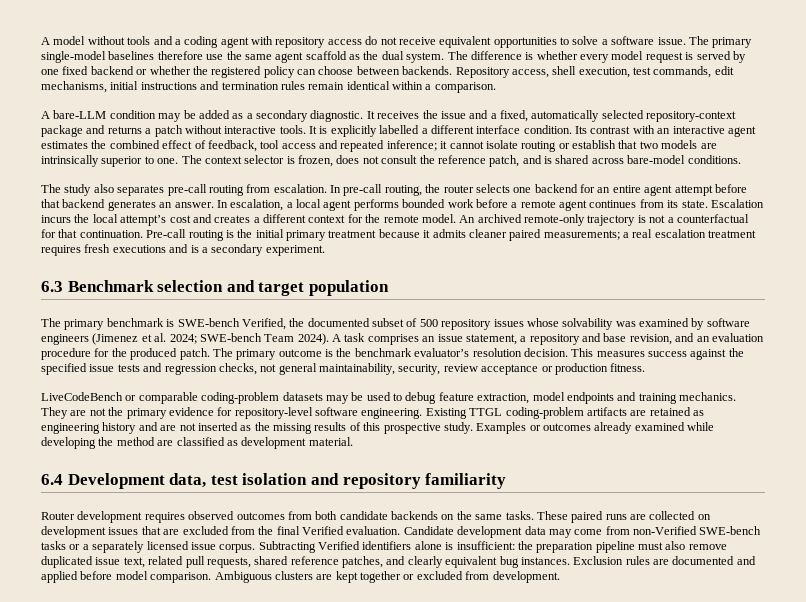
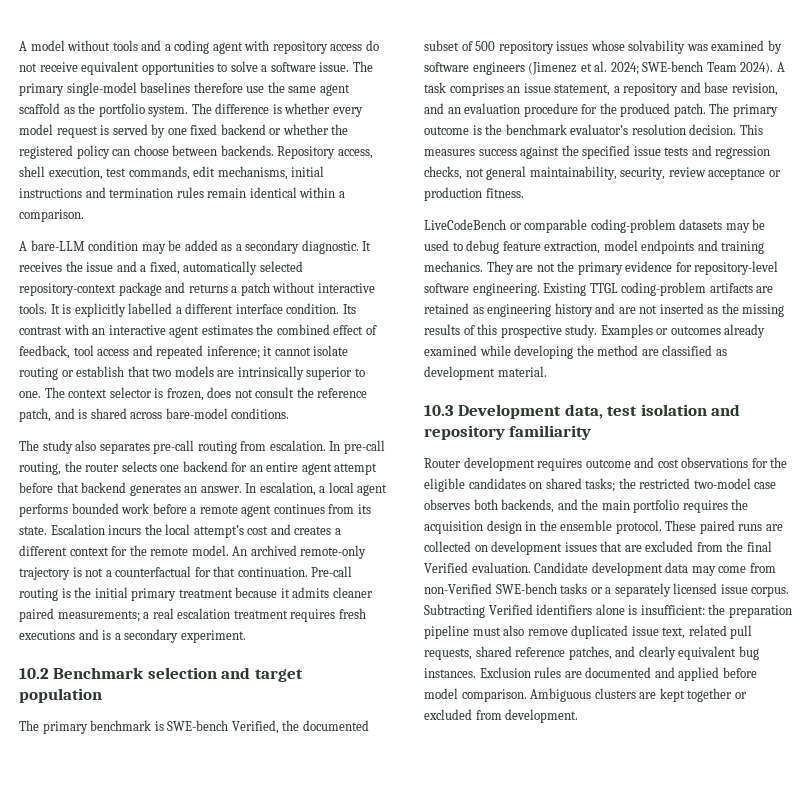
- The primary single-model baselines therefore use the same agent scaffold as the dual system.
+ The primary single-model baselines therefore use the same agent scaffold as the portfolio system.
- 6.3 Benchmark selection and target population
+ 10.2 Benchmark selection and target population
- 6.4 Development data, test isolation and repository familiarity
+ 10.3 Development data, test isolation and repository familiarity
- Router development requires observed outcomes from both candidate backends on the same tasks.
+ Router development requires outcome and cost observations for the eligible candidates on shared tasks; the restricted two-model case observes both backends, and the main portfolio requires the acquisition design in the ensemble protocol.

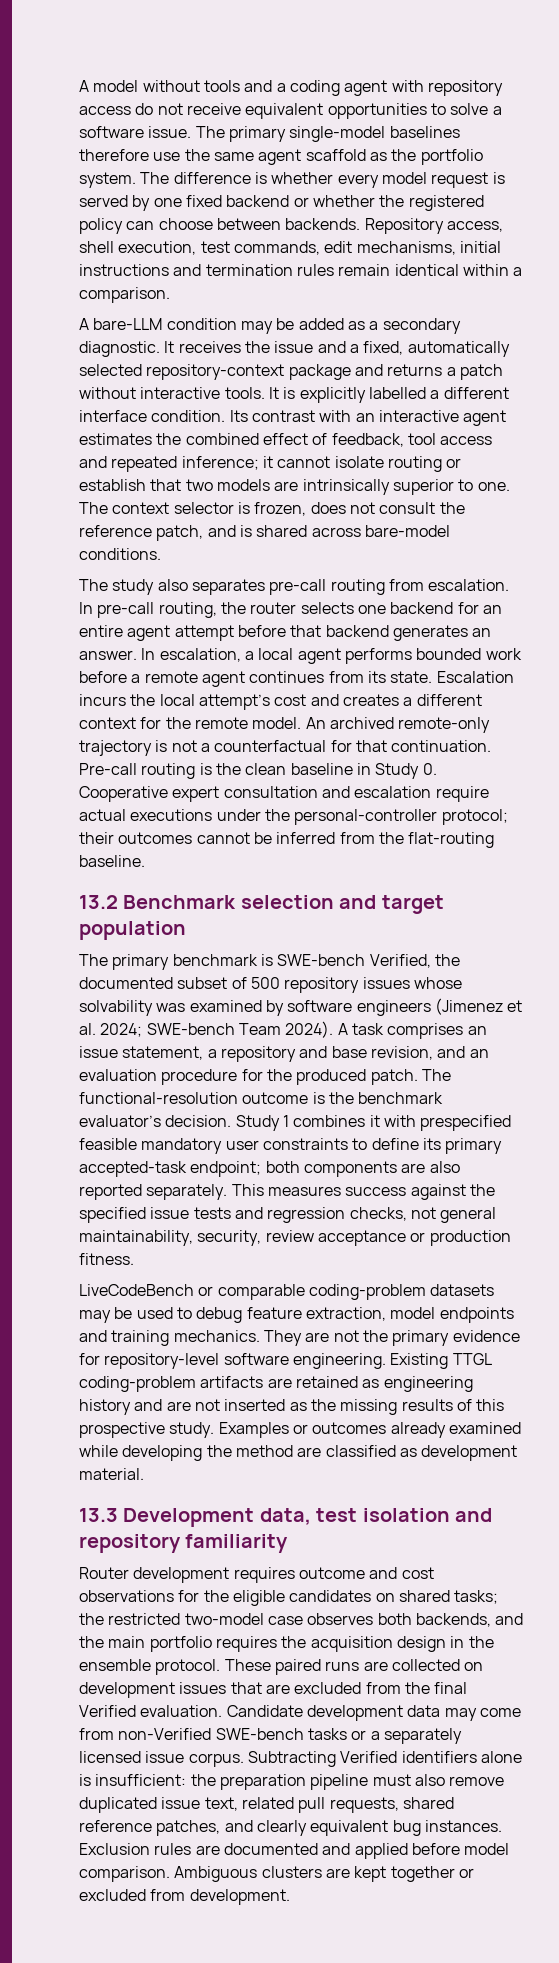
- Pre-call routing is the initial primary treatment because it admits cleaner paired measurements; a real escalation treatment requires fresh executions and is a secondary experiment.
- 10.2 Benchmark selection and target population
+ Pre-call routing is the clean baseline in Study 0. Cooperative expert consultation and escalation require actual executions under the personal-controller protocol; their outcomes cannot be inferred from the flat-routing baseline.
+ 13.2 Benchmark selection and target population
- The primary outcome is the benchmark evaluator’s resolution decision.
+ The functional-resolution outcome is the benchmark evaluator’s decision. Study 1 combines it with prespecified feasible mandatory user constraints to define its primary accepted-task endpoint; both components are also reported separately.
- 10.3 Development data, test isolation and repository familiarity
+ 13.3 Development data, test isolation and repository familiarity

